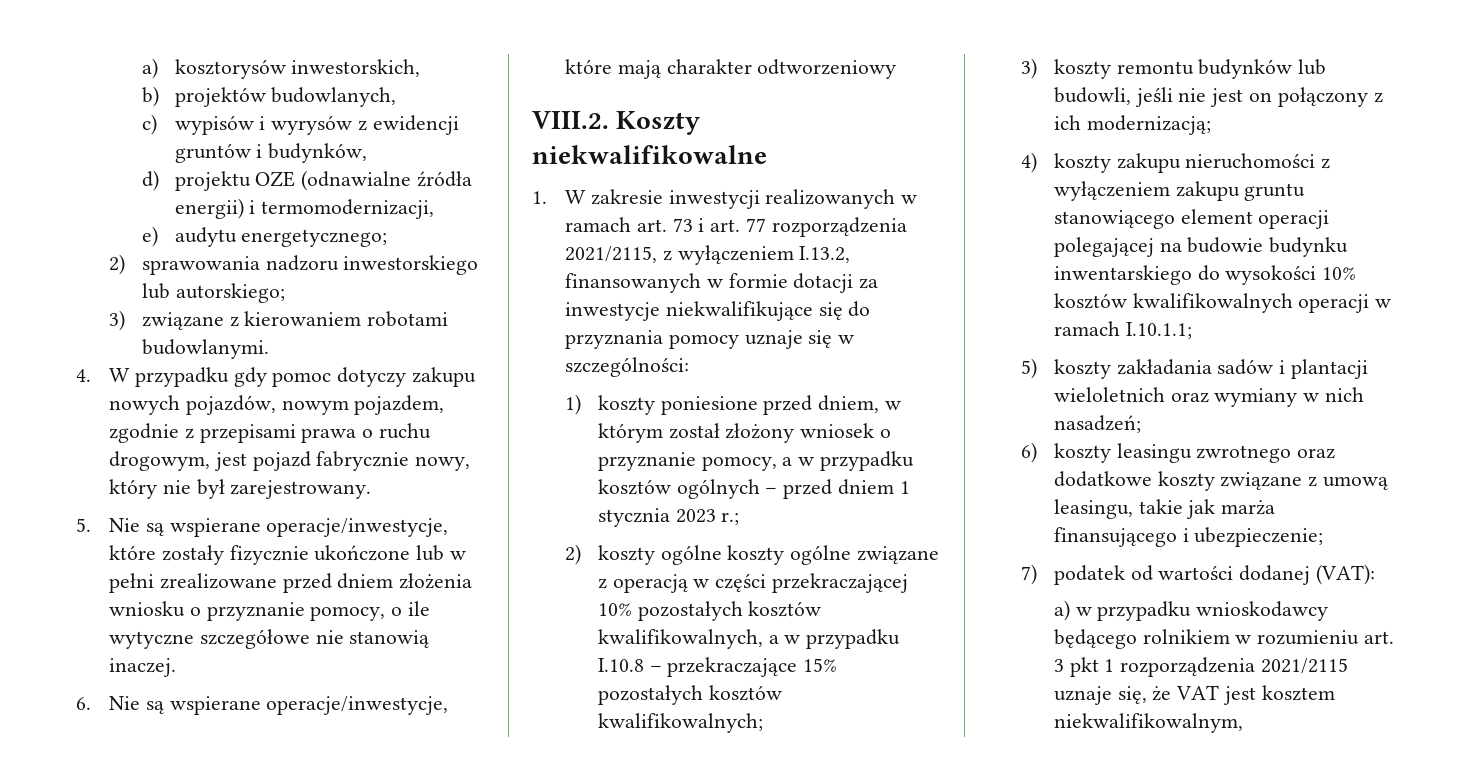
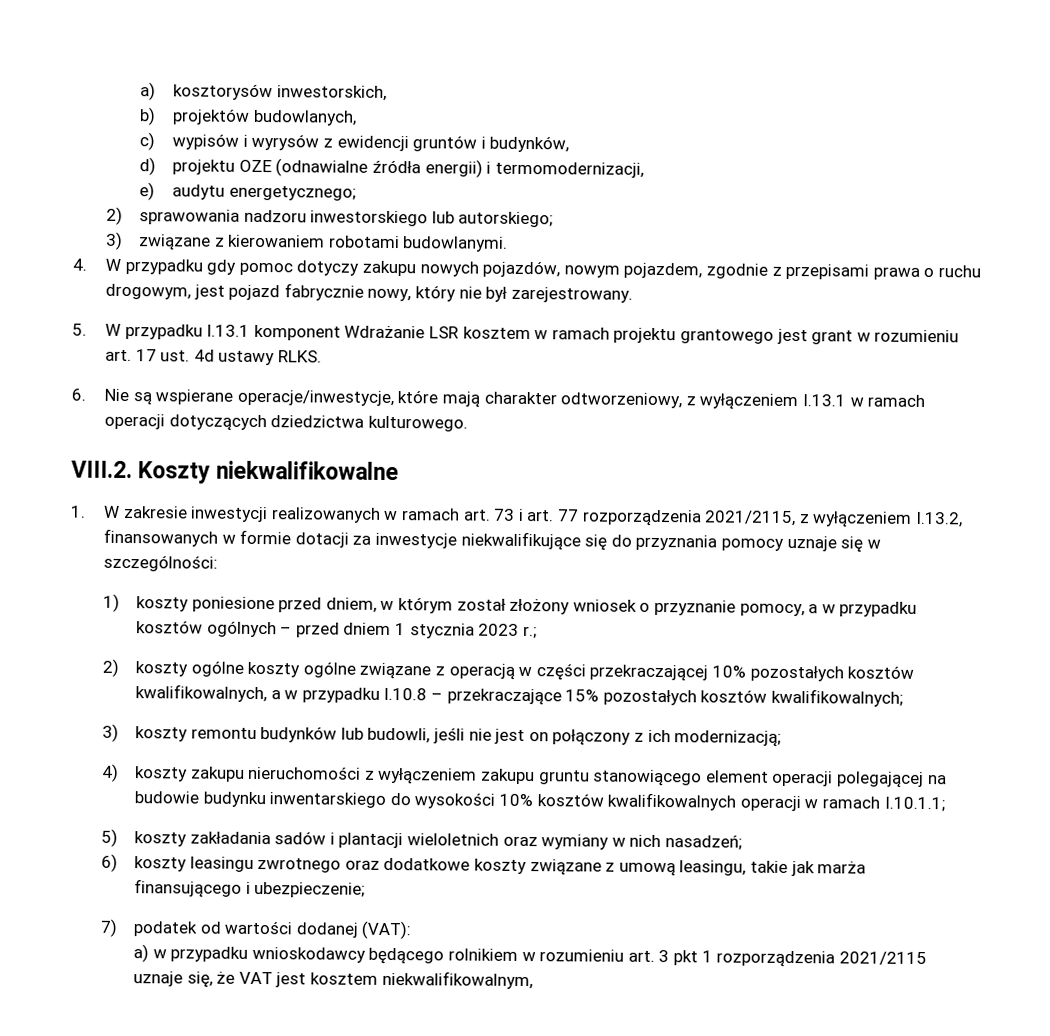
- 5. Nie są wspierane operacje/inwestycje, które zostały fizycznie ukończone lub w pełni zrealizowane przed dniem złożenia wniosku o przyznanie pomocy, o ile wytyczne szczegółowe nie stanowią inaczej.
+ 5. W przypadku I.13.1 komponent Wdrażanie LSR kosztem w ramach projektu grantowego jest grant w rozumieniu art. 17 ust. 4d ustawy RLKS.
- 6. Nie są wspierane operacje/inwestycje, które mają charakter odtworzeniowy
+ 6. Nie są wspierane operacje/inwestycje, które mają charakter odtworzeniowy, z wyłączeniem I.13.1 w ramach operacji dotyczących dziedzictwa kulturowego.

